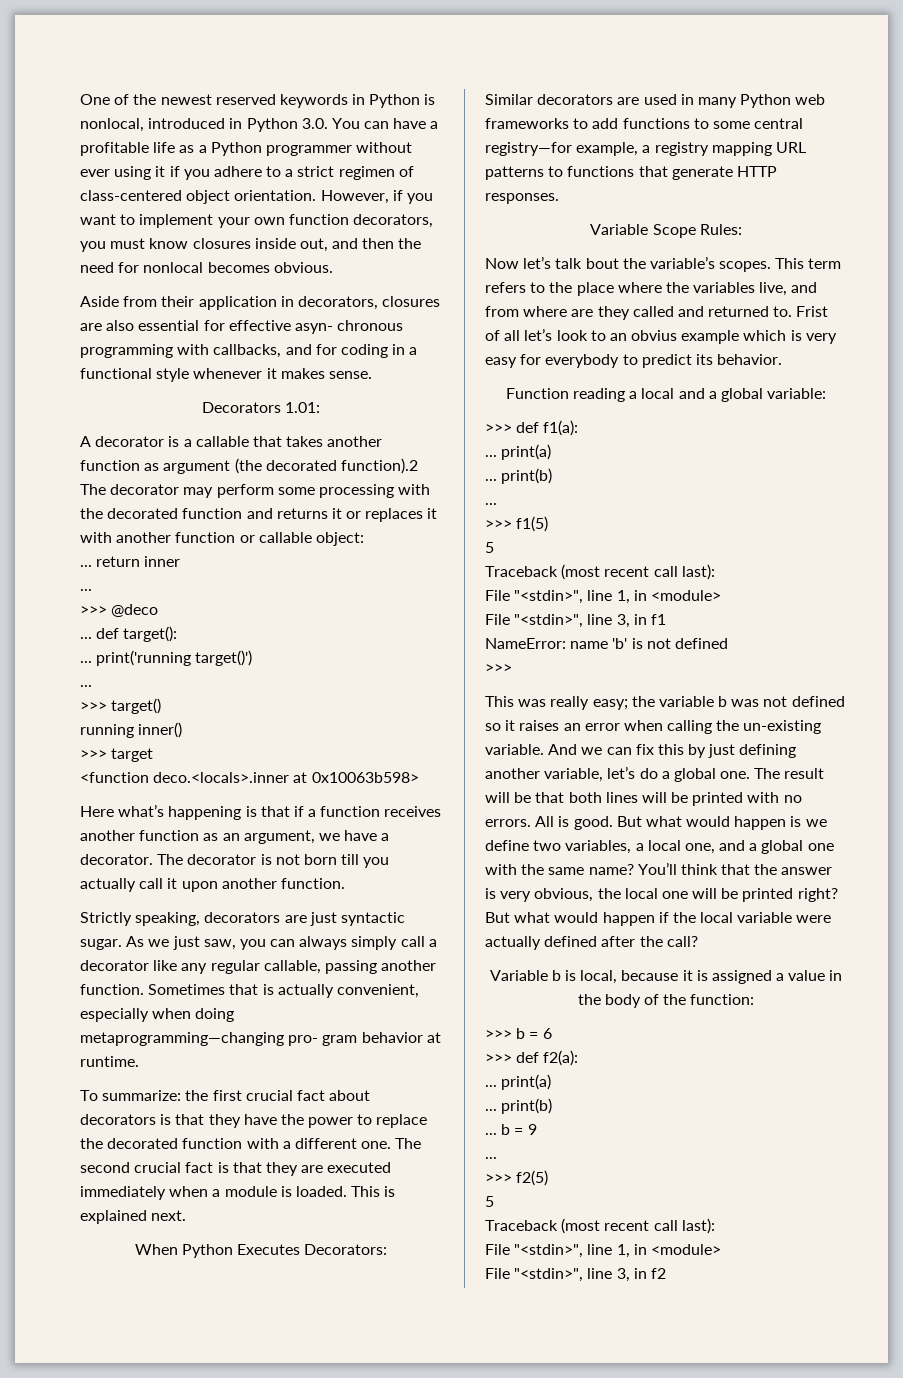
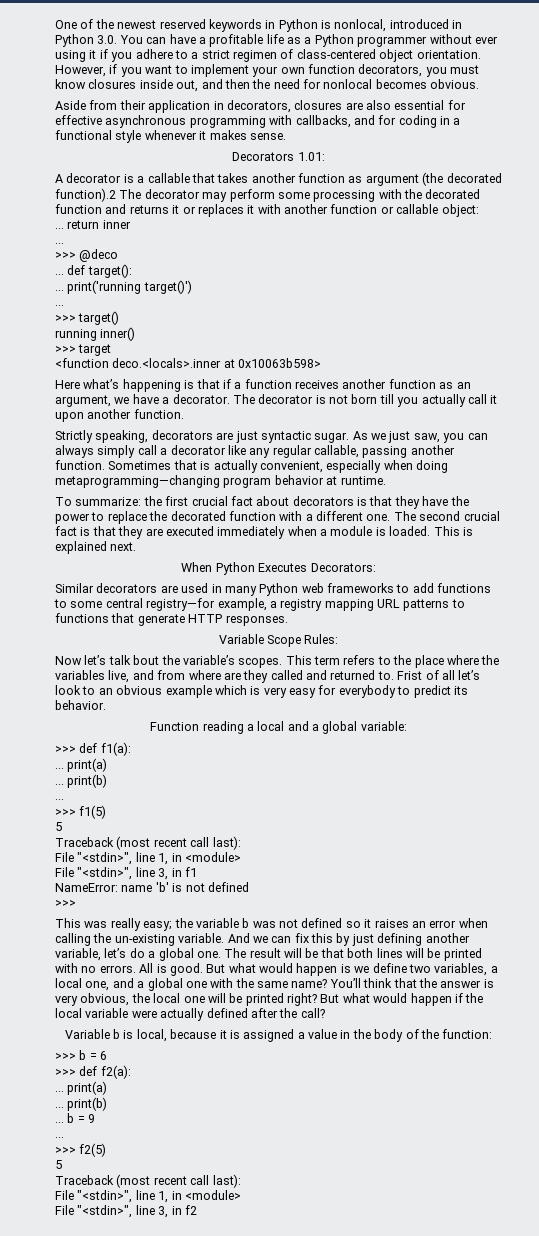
- Aside from their application in decorators, closures are also essential for effective asyn‐ chronous programming with callbacks, and for coding in a functional style whenever it makes sense.
+ Aside from their application in decorators, closures are also essential for effective asynchronous programming with callbacks, and for coding in a functional style whenever it makes sense.
- Sometimes that is actually convenient, especially when doing metaprogramming—changing pro‐ gram behavior at runtime.
+ Sometimes that is actually convenient, especially when doing metaprogramming—changing program behavior at runtime.
- Frist of all let’s look to an obvius example which is very easy for everybody to predict its behavior.
+ Frist of all let’s look to an obvious example which is very easy for everybody to predict its behavior.

